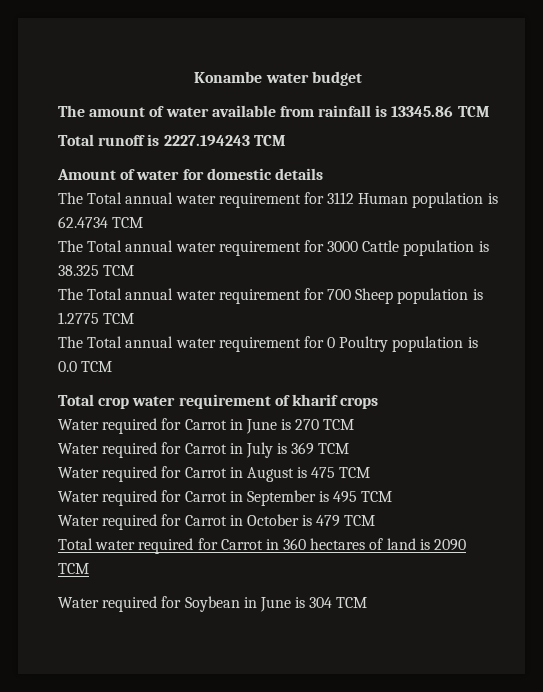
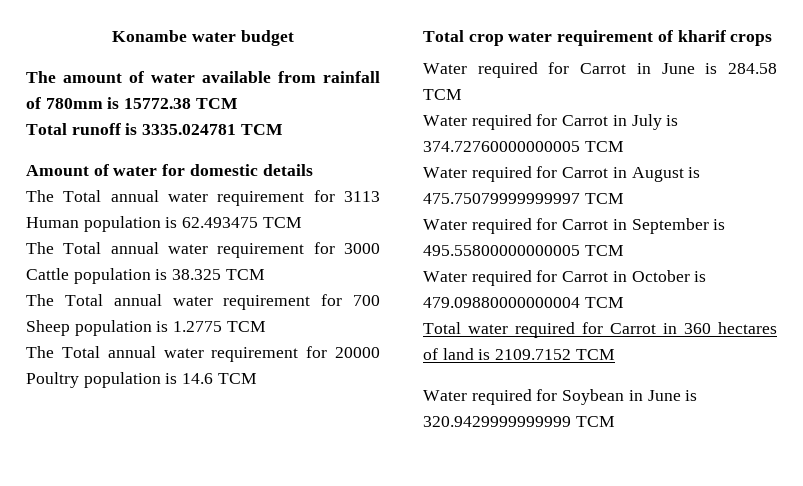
- The amount of water available from rainfall is 13345.86 TCM
+ The amount of water available from rainfall of 780mm is 15772.38 TCM
- Total runoff is 2227.194243 TCM
+ Total runoff is 3335.024781 TCM
- The Total annual water requirement for 3112 Human population is 62.4734 TCM
+ The Total annual water requirement for 3113 Human population is 62.493475 TCM
- The Total annual water requirement for 0 Poultry population is 0.0 TCM
+ The Total annual water requirement for 20000 Poultry population is 14.6 TCM
- Water required for Carrot in June is 270 TCM
+ Water required for Carrot in June is 284.58 TCM
- Water required for Carrot in July is 369 TCM
+ Water required for Carrot in July is 374.72760000000005 TCM
- Water required for Carrot in August is 475 TCM
+ Water required for Carrot in August is 475.75079999999997 TCM
- Water required for Carrot in September is 495 TCM
+ Water required for Carrot in September is 495.55800000000005 TCM
- Water required for Carrot in October is 479 TCM
+ Water required for Carrot in October is 479.09880000000004 TCM
- Total water required for Carrot in 360 hectares of land is 2090 TCM
+ Total water required for Carrot in 360 hectares of land is 2109.7152 TCM
- Water required for Soybean in June is 304 TCM
+ Water required for Soybean in June is 320.9429999999999 TCM

